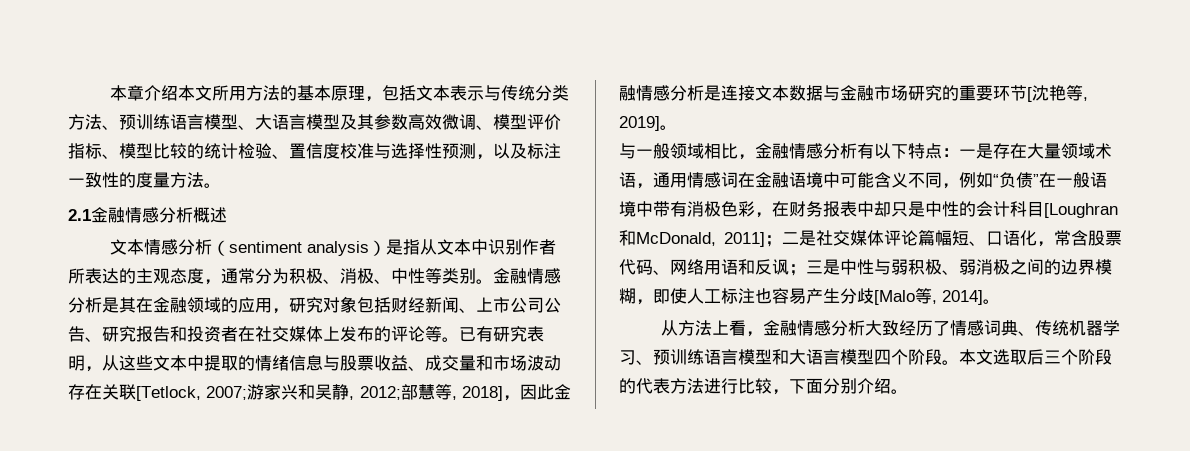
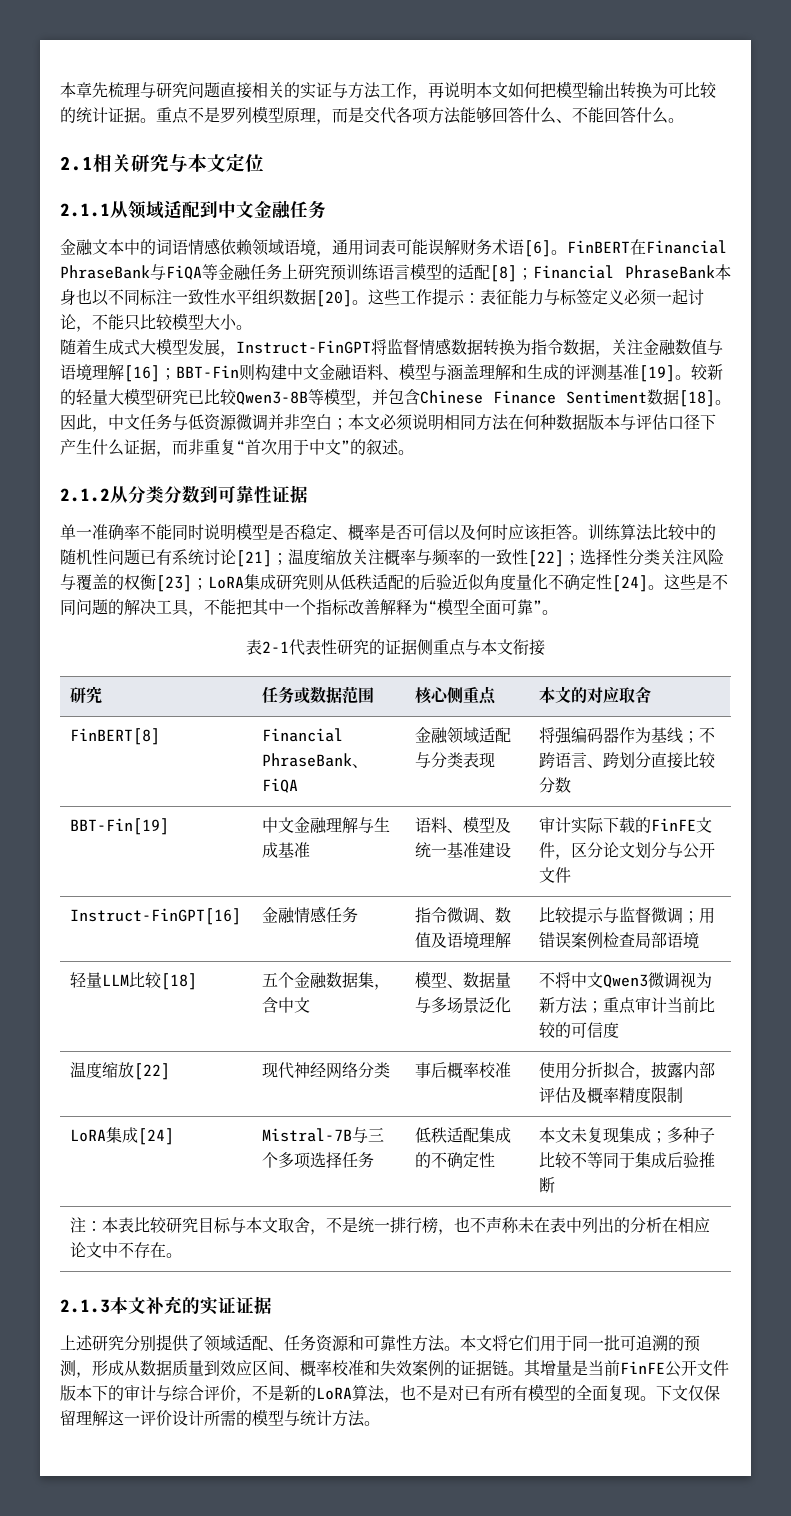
- 本章介绍本文所用方法的基本原理，包括文本表示与传统分类方法、预训练语言模型、大语言模型及其参数高效微调、模型评价指标、模型比较的统计检验、置信度校准与选择性预测，以及标注一致性的度量方法。
- 2.1金融情感分析概述
- 文本情感分析（sentiment analysis）是指从文本中识别作者所表达的主观态度，通常分为积极、消极、中性等类别。金融情感分析是其在金融领域的应用，研究对象包括财经新闻、上市公司公告、研究报告和投资者在社交媒体上发布的评论等。已有研究表明，从这些文本中提取的情绪信息与股票收益、成交量和市场波动存在关联[Tetlock, 2007;游家兴和吴静, 2012;部慧等, 2018]，因此金融情感分析是连接文本数据与金融市场研究的重要环节[沈艳等, 2019]。
- 与一般领域相比，金融情感分析有以下特点：一是存在大量领域术语，通用情感词在金融语境中可能含义不同，例如“负债”在一般语境中带有消极色彩，在财务报表中却只是中性的会计科目[Loughran和McDonald, 2011]；二是社交媒体评论篇幅短、口语化，常含股票代码、网络用语和反讽；三是中性与弱积极、弱消极之间的边界模糊，即使人工标注也容易产生分歧[Malo等, 2014]。
- 从方法上看，金融情感分析大致经历了情感词典、传统机器学习、预训练语言模型和大语言模型四个阶段。本文选取后三个阶段的代表方法进行比较，下面分别介绍。
+ 本章先梳理与研究问题直接相关的实证与方法工作，再说明本文如何把模型输出转换为可比较的统计证据。重点不是罗列模型原理，而是交代各项方法能够回答什么、不能回答什么。
+ 2.1相关研究与本文定位
+ 2.1.1从领域适配到中文金融任务
+ 金融文本中的词语情感依赖领域语境，通用词表可能误解财务术语[6]。FinBERT在Financial PhraseBank与FiQA等金融任务上研究预训练语言模型的适配[8]；Financial PhraseBank本身也以不同标注一致性水平组织数据[20]。这些工作提示：表征能力与标签定义必须一起讨论，不能只比较模型大小。
+ 随着生成式大模型发展，Instruct-FinGPT将监督情感数据转换为指令数据，关注金融数值与语境理解[16]；BBT-Fin则构建中文金融语料、模型与涵盖理解和生成的评测基准[19]。较新的轻量大模型研究已比较Qwen3-8B等模型，并包含Chinese Finance Sentiment数据[18]。因此，中文任务与低资源微调并非空白；本文必须说明相同方法在何种数据版本与评估口径下产生什么证据，而非重复“首次用于中文”的叙述。
+ 2.1.2从分类分数到可靠性证据
+ 单一准确率不能同时说明模型是否稳定、概率是否可信以及何时应该拒答。训练算法比较中的随机性问题已有系统讨论[21]；温度缩放关注概率与频率的一致性[22]；选择性分类关注风险与覆盖的权衡[23]；LoRA集成研究则从低秩适配的后验近似角度量化不确定性[24]。这些是不同问题的解决工具，不能把其中一个指标改善解释为“模型全面可靠”。
+ 表2-1代表性研究的证据侧重点与本文衔接
+ 研究 | 任务或数据范围 | 核心侧重点 | 本文的对应取舍
+ FinBERT[8] | Financial PhraseBank、FiQA | 金融领域适配与分类表现 | 将强编码器作为基线；不跨语言、跨划分直接比较分数
+ BBT-Fin[19] | 中文金融理解与生成基准 | 语料、模型及统一基准建设 | 审计实际下载的FinFE文件，区分论文划分与公开文件
+ Instruct-FinGPT[16] | 金融情感任务 | 指令微调、数值及语境理解 | 比较提示与监督微调；用错误案例检查局部语境
+ 轻量LLM比较[18] | 五个金融数据集，含中文 | 模型、数据量与多场景泛化 | 不将中文Qwen3微调视为新方法；重点审计当前比较的可信度
+ 温度缩放[22] | 现代神经网络分类 | 事后概率校准 | 使用分折拟合，披露内部评估及概率精度限制
+ LoRA集成[24] | Mistral-7B与三个多项选择任务 | 低秩适配集成的不确定性 | 本文未复现集成；多种子比较不等同于集成后验推断
+ 注：本表比较研究目标与本文取舍，不是统一排行榜，也不声称未在表中列出的分析在相应论文中不存在。
+ 2.1.3本文补充的实证证据
+ 上述研究分别提供了领域适配、任务资源和可靠性方法。本文将它们用于同一批可追溯的预测，形成从数据质量到效应区间、概率校准和失效案例的证据链。其增量是当前FinFE公开文件版本下的审计与综合评价，不是新的LoRA算法，也不是对已有所有模型的全面复现。下文仅保留理解这一评价设计所需的模型与统计方法。

